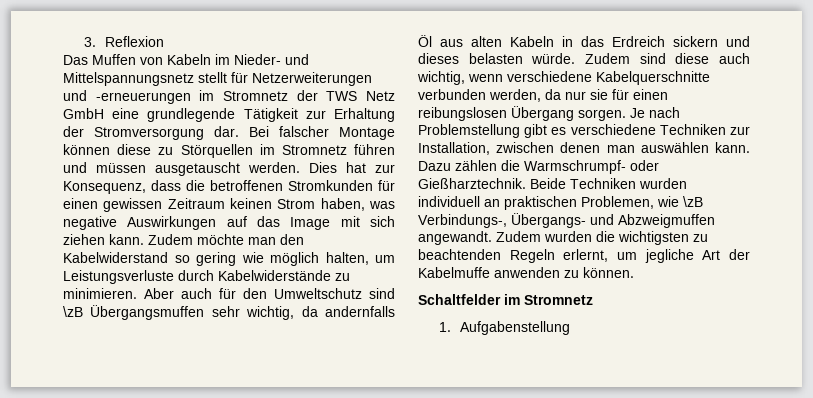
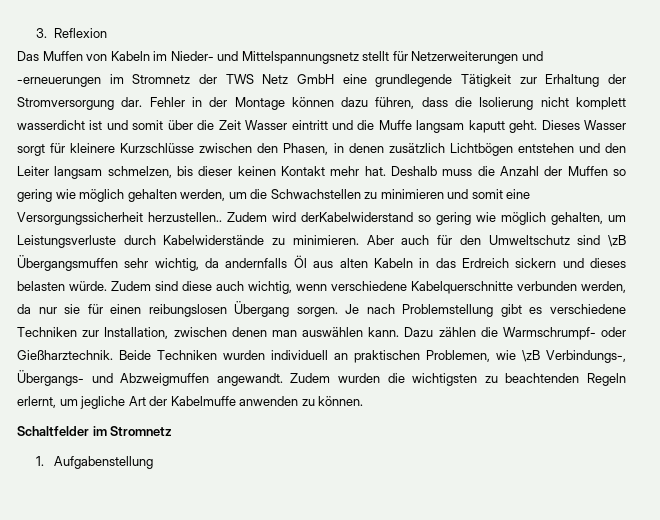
- Bei falscher Montage können diese zu Störquellen im Stromnetz führen und müssen ausgetauscht werden. Dies hat zur Konsequenz, dass die betroffenen Stromkunden für einen gewissen Zeitraum keinen Strom haben, was negative Auswirkungen auf das Image mit sich ziehen kann. Zudem möchte man den Kabelwiderstand so gering wie möglich halten, um Leistungsverluste durch Kabelwiderstände zu minimieren.
+ Fehler in der Montage können dazu führen, dass die Isolierung nicht komplett wasserdicht ist und somit über die Zeit Wasser eintritt und die Muffe langsam kaputt geht. Dieses Wasser sorgt für kleinere Kurzschlüsse zwischen den Phasen, in denen zusätzlich Lichtbögen entstehen und den Leiter langsam schmelzen, bis dieser keinen Kontakt mehr hat. Deshalb muss die Anzahl der Muffen so gering wie möglich gehalten werden, um die Schwachstellen zu minimieren und somit eine Versorgungssicherheit herzustellen.. Zudem wird derKabelwiderstand so gering wie möglich gehalten, um Leistungsverluste durch Kabelwiderstände zu minimieren.

